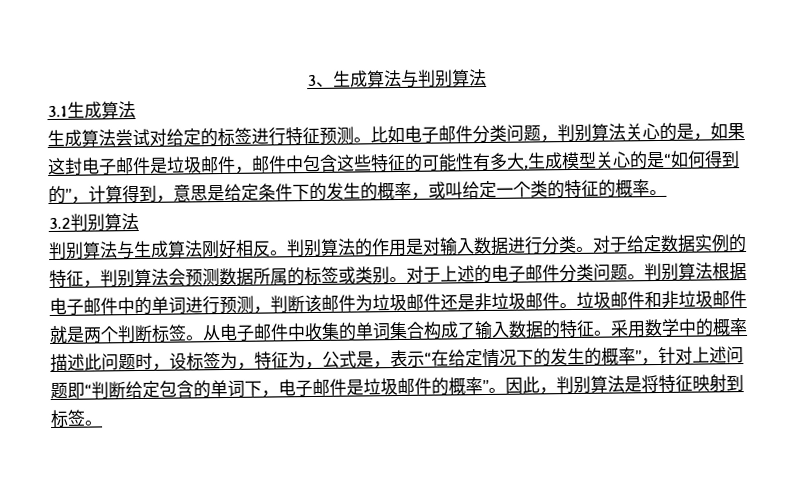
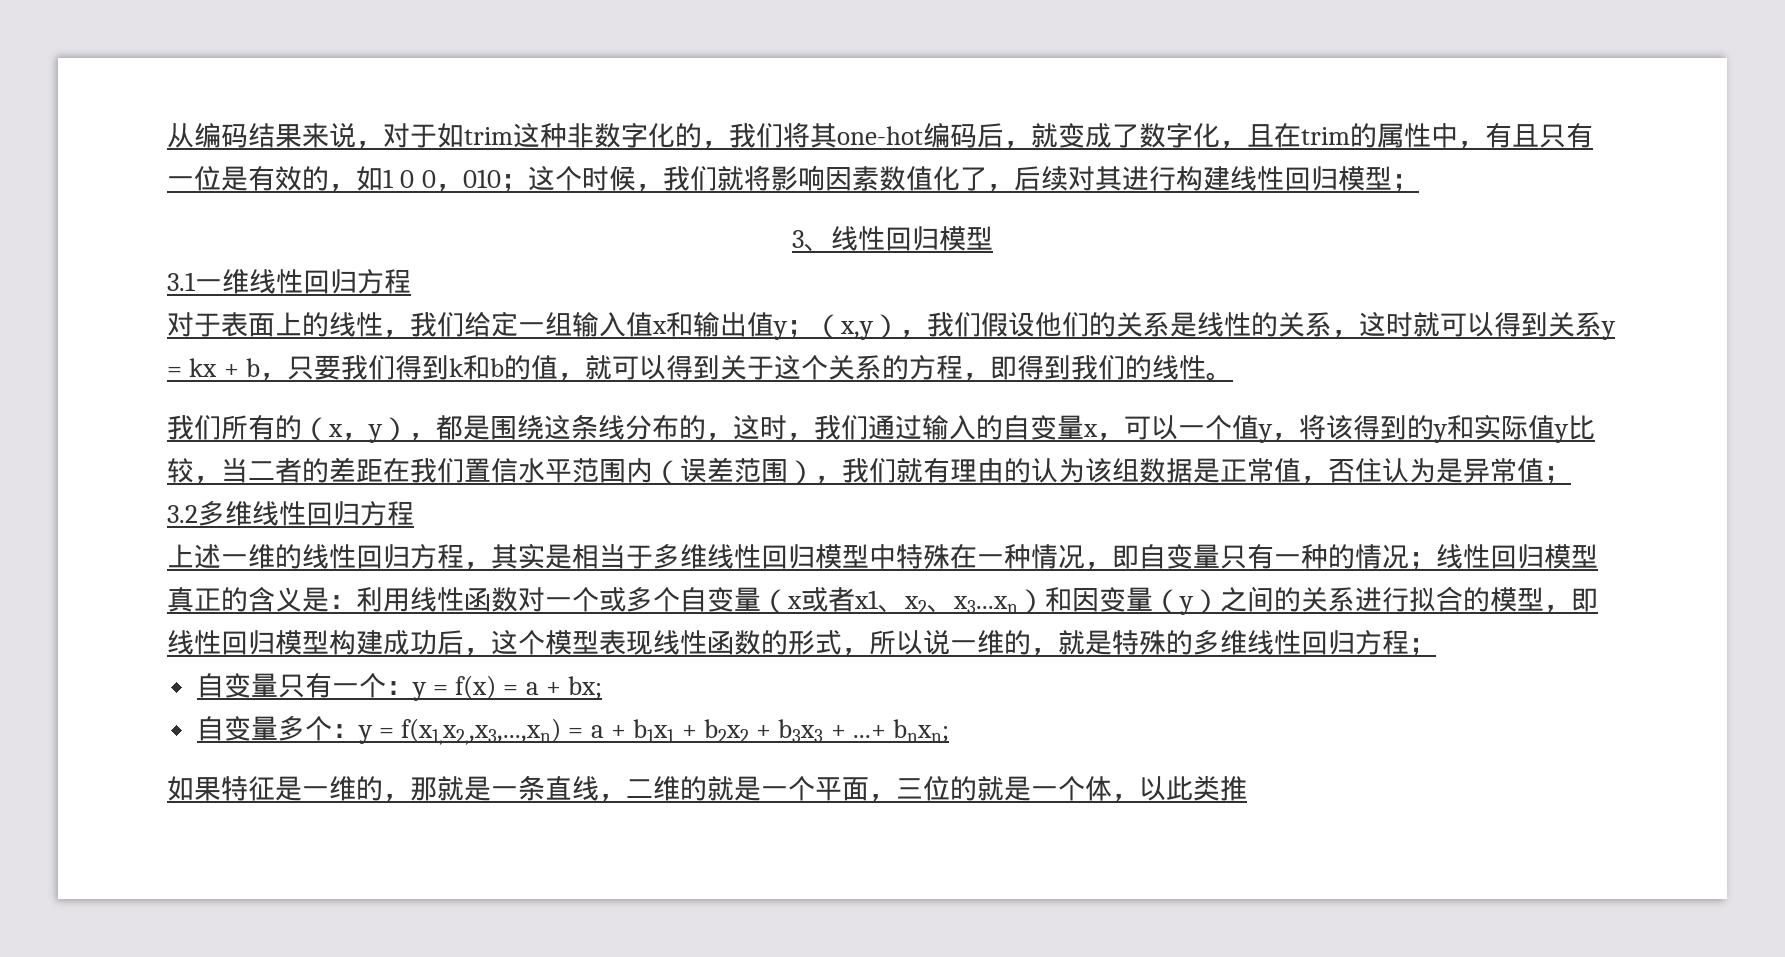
- 3、生成算法与判别算法
- 3.1生成算法
- 生成算法尝试对给定的标签进行特征预测。比如电子邮件分类问题，判别算法关心的是，如果这封电子邮件是垃圾邮件，邮件中包含这些特征的可能性有多大,生成模型关心的是“如何得到的”，计算得到，意思是给定条件下的发生的概率，或叫给定一个类的特征的概率。
- 3.2判别算法
- 判别算法与生成算法刚好相反。判别算法的作用是对输入数据进行分类。对于给定数据实例的特征，判别算法会预测数据所属的标签或类别。对于上述的电子邮件分类问题。判别算法根据电子邮件中的单词进行预测，判断该邮件为垃圾邮件还是非垃圾邮件。垃圾邮件和非垃圾邮件就是两个判断标签。从电子邮件中收集的单词集合构成了输入数据的特征。采用数学中的概率描述此问题时，设标签为，特征为，公式是，表示“在给定情况下的发生的概率”，针对上述问题即“判断给定包含的单词下，电子邮件是垃圾邮件的概率”。因此，判别算法是将特征映射到标签。
+ 从编码结果来说，对于如trim这种非数字化的，我们将其one-hot编码后，就变成了数字化，且在trim的属性中，有且只有一位是有效的，如1 0 0，010；这个时候，我们就将影响因素数值化了，后续对其进行构建线性回归模型；
+ 3、线性回归模型
+ 3.1一维线性回归方程
+ 对于表面上的线性，我们给定一组输入值x和输出值y；（x,y），我们假设他们的关系是线性的关系，这时就可以得到关系y = kx + b，只要我们得到k和b的值，就可以得到关于这个关系的方程，即得到我们的线性。
+ 我们所有的（x，y），都是围绕这条线分布的，这时，我们通过输入的自变量x，可以一个值y，将该得到的y和实际值y比较，当二者的差距在我们置信水平范围内（误差范围），我们就有理由的认为该组数据是正常值，否住认为是异常值；
+ 3.2多维线性回归方程
+ 上述一维的线性回归方程，其实是相当于多维线性回归模型中特殊在一种情况，即自变量只有一种的情况；线性回归模型真正的含义是：利用线性函数对一个或多个自变量（x或者x1、x2、x3...xn）和因变量（y）之间的关系进行拟合的模型，即线性回归模型构建成功后，这个模型表现线性函数的形式，所以说一维的，就是特殊的多维线性回归方程；
+ 自变量只有一个：y = f(x) = a + bx;
+ 自变量多个：y = f(x1,x2,,x3,...,xn) = a + b1x1 + b2x2 + b3x3 + ...+ bnxn;
+ 如果特征是一维的，那就是一条直线，二维的就是一个平面，三位的就是一个体，以此类推

